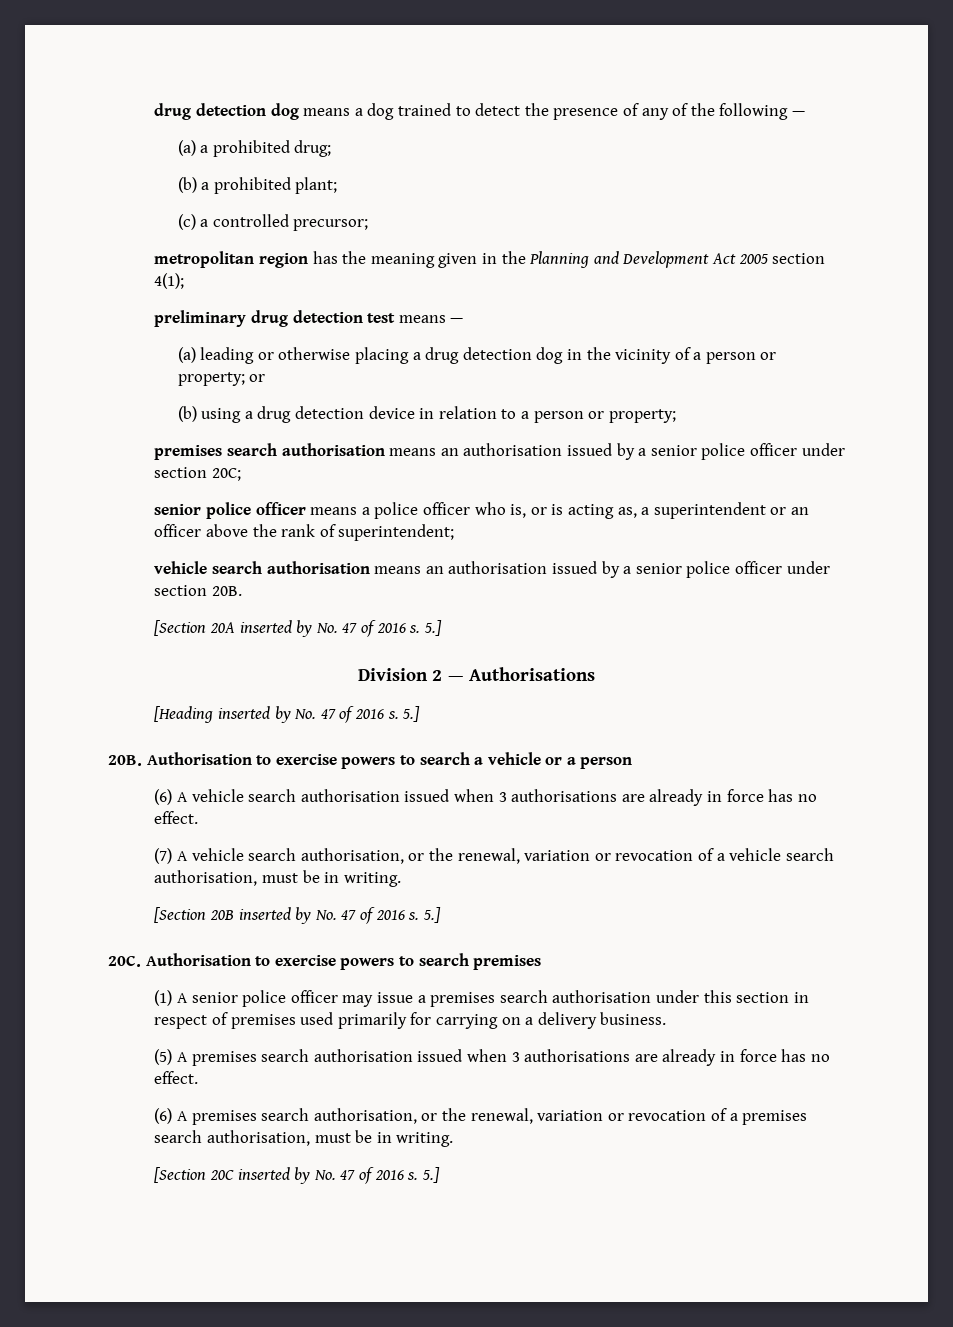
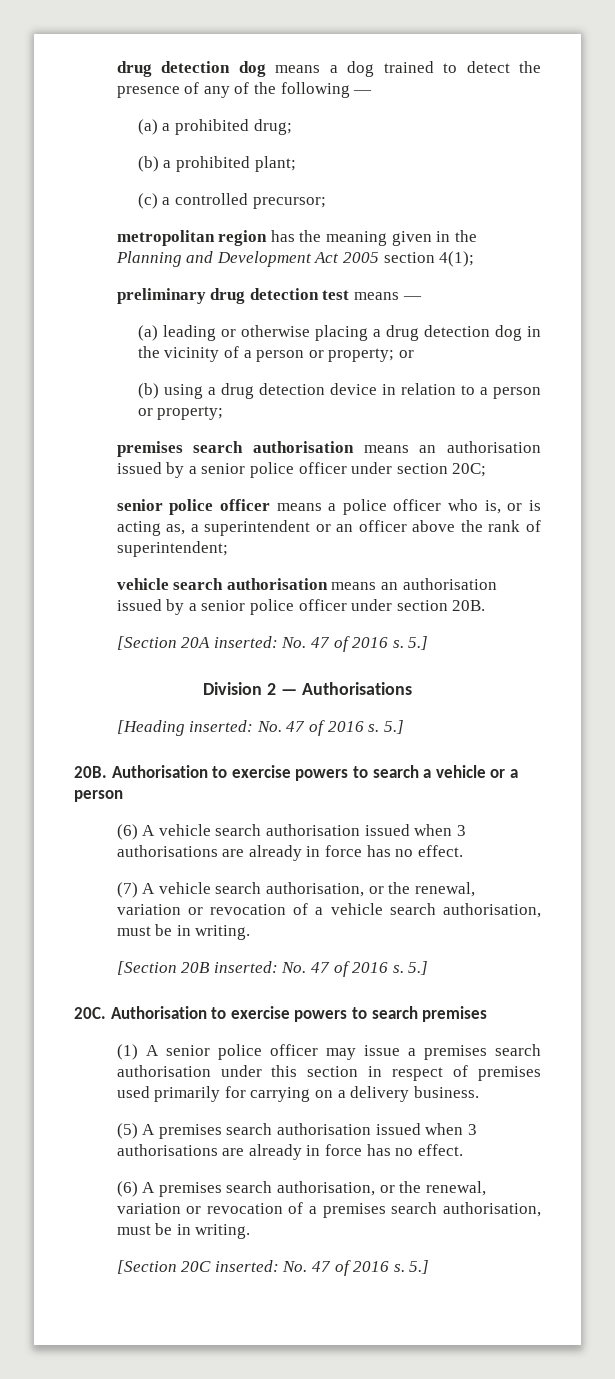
- [Section 20A inserted by No. 47 of 2016 s.
+ [Section 20A inserted: No. 47 of 2016 s.
- [Heading inserted by No. 47 of 2016 s.
+ [Heading inserted: No. 47 of 2016 s.
- [Section 20B inserted by No. 47 of 2016 s.
+ [Section 20B inserted: No. 47 of 2016 s.
- [Section 20C inserted by No. 47 of 2016 s.
+ [Section 20C inserted: No. 47 of 2016 s.

